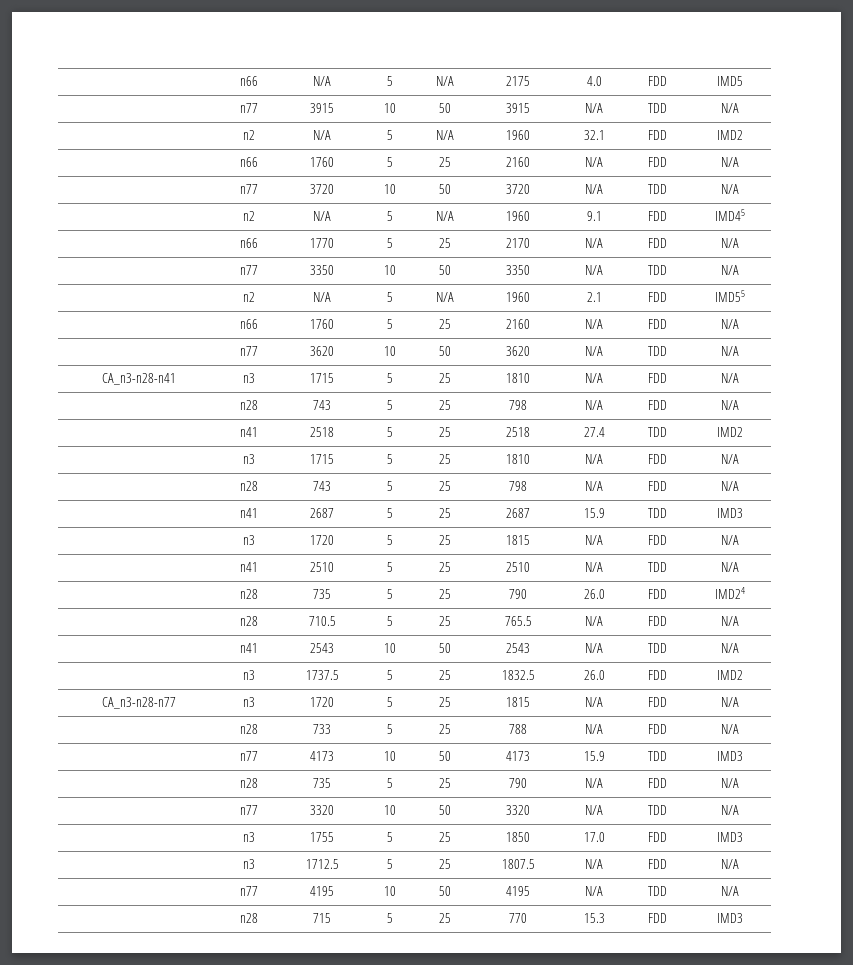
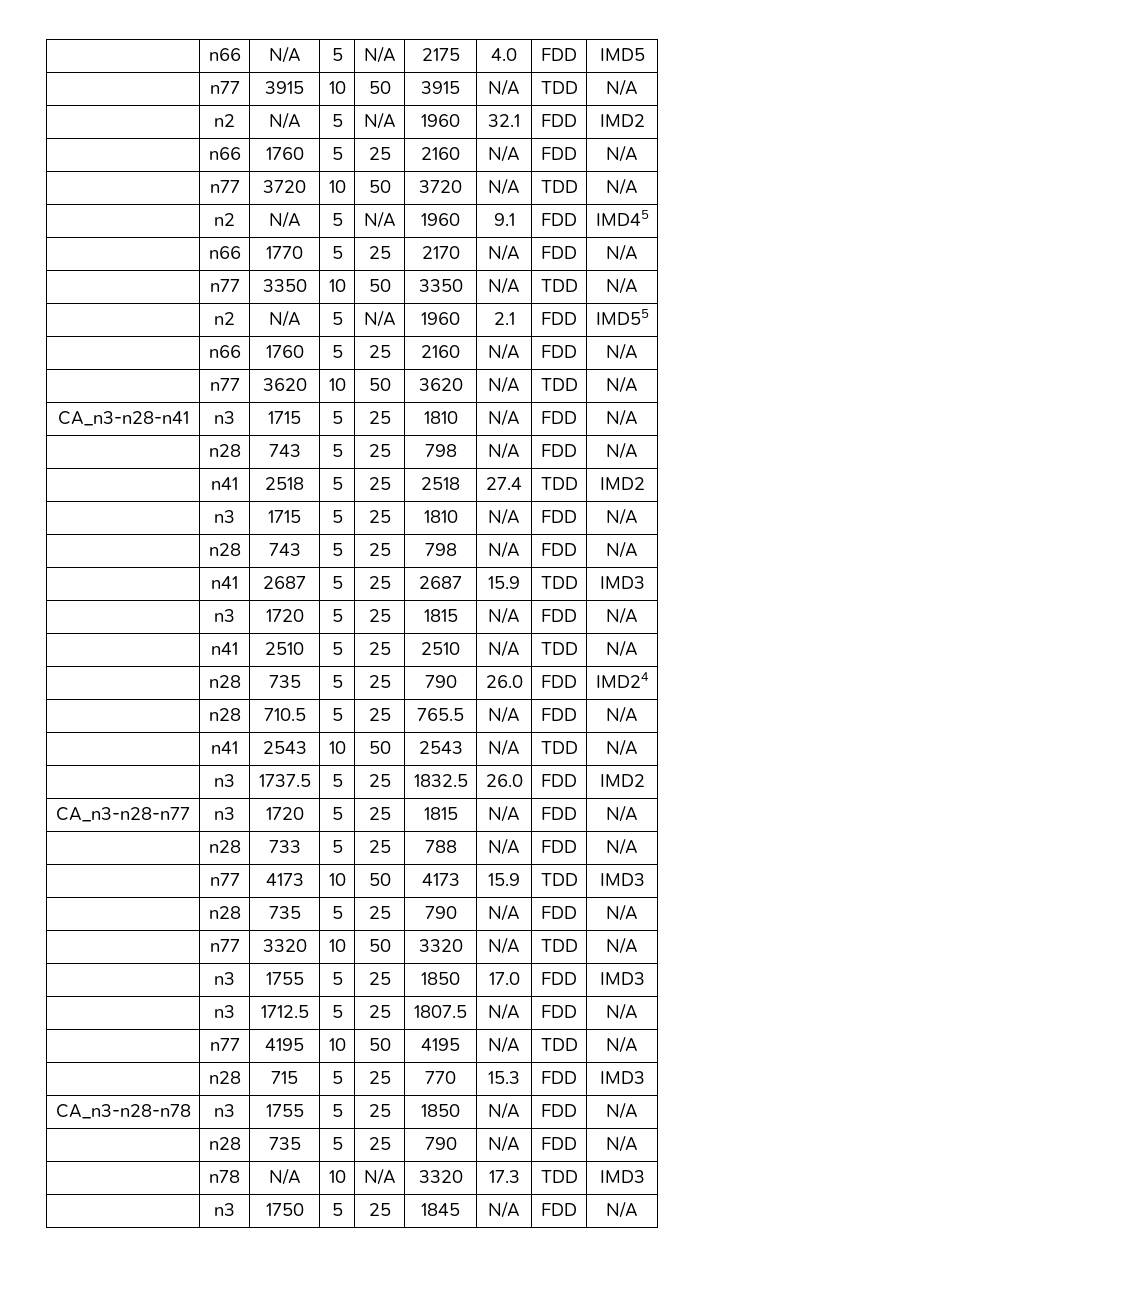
+ CA_n3-n28-n78 | n3 | 1755 | 5 | 25 | 1850 | N/A | FDD | N/A
+ | n28 | 735 | 5 | 25 | 790 | N/A | FDD | N/A
+ | n78 | N/A | 10 | N/A | 3320 | 17.3 | TDD | IMD3
+ | n3 | 1750 | 5 | 25 | 1845 | N/A | FDD | N/A

